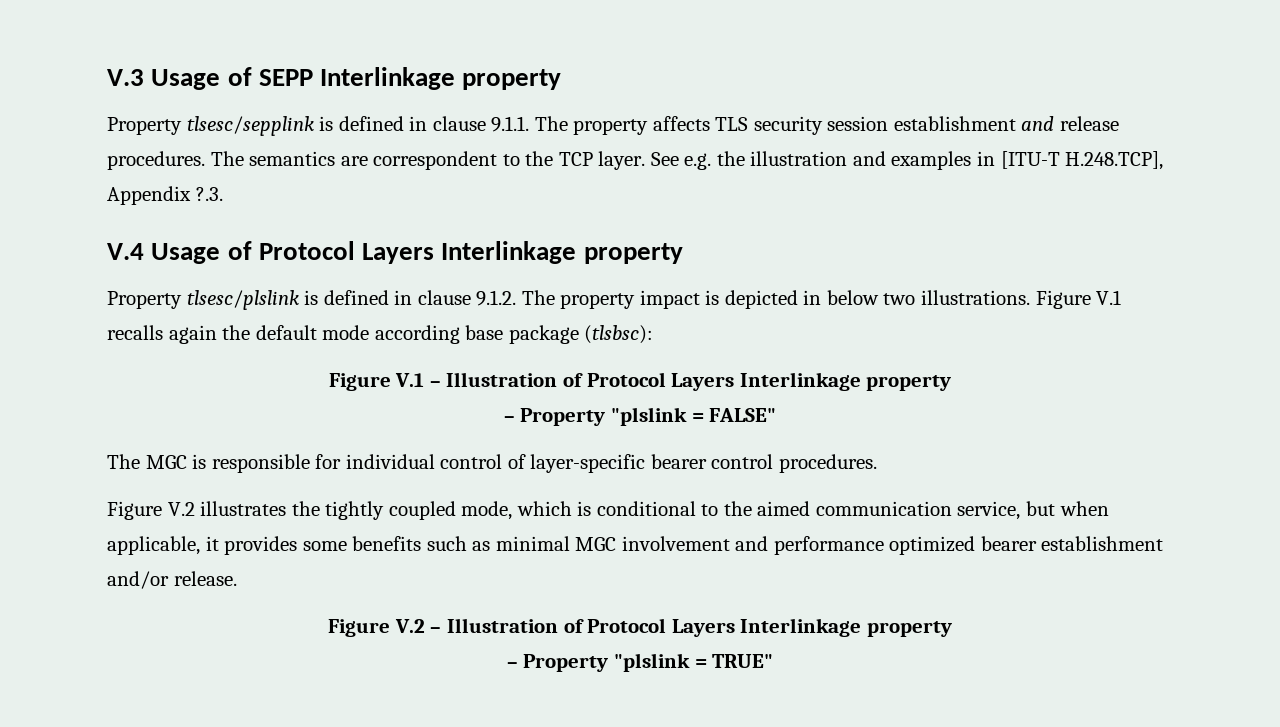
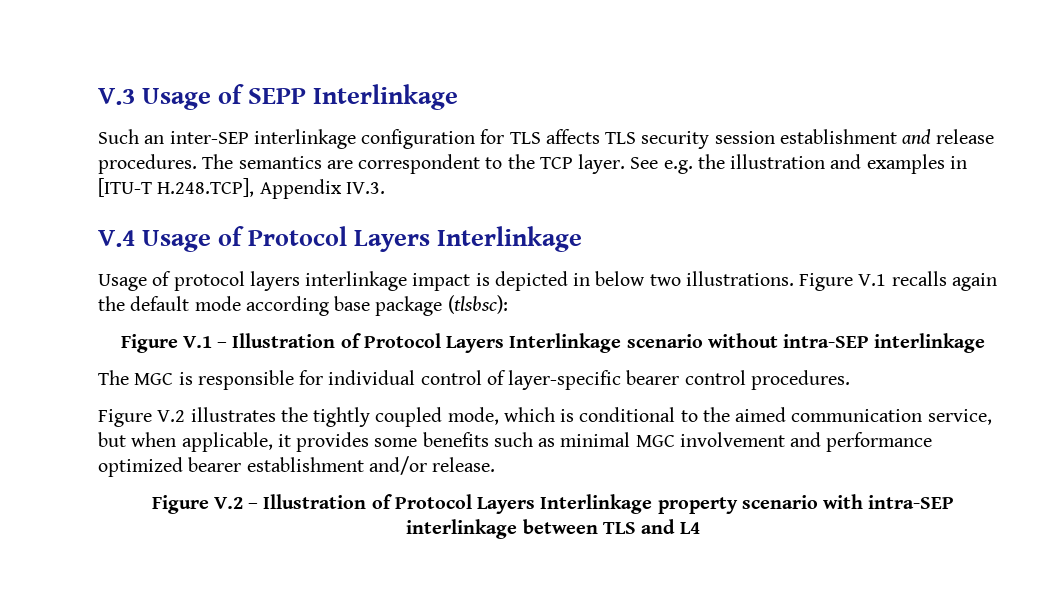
- V.3 Usage of SEPP Interlinkage property
- Property tlsesc/sepplink is defined in clause 9.1.1. The property affects TLS security session establishment and release procedures.
+ V.3 Usage of SEPP Interlinkage
+ Such an inter-SEP interlinkage configuration for TLS affects TLS security session establishment and release procedures.
- See e.g. the illustration and examples in [ITU-T H.248.TCP], Appendix ?.3.
+ See e.g. the illustration and examples in [ITU-T H.248.TCP], Appendix IV.3.
- V.4 Usage of Protocol Layers Interlinkage property
- Property tlsesc/plslink is defined in clause 9.1.2. The property impact is depicted in below two illustrations.
+ V.4 Usage of Protocol Layers Interlinkage
+ Usage of protocol layers interlinkage impact is depicted in below two illustrations.
- Figure V.1 – Illustration of Protocol Layers Interlinkage property
- – Property "plslink = FALSE"
+ Figure V.1 – Illustration of Protocol Layers Interlinkage scenario without intra-SEP interlinkage
- Figure V.2 – Illustration of Protocol Layers Interlinkage property
- – Property "plslink = TRUE"
+ Figure V.2 – Illustration of Protocol Layers Interlinkage property scenario with intra-SEP interlinkage between TLS and L4

